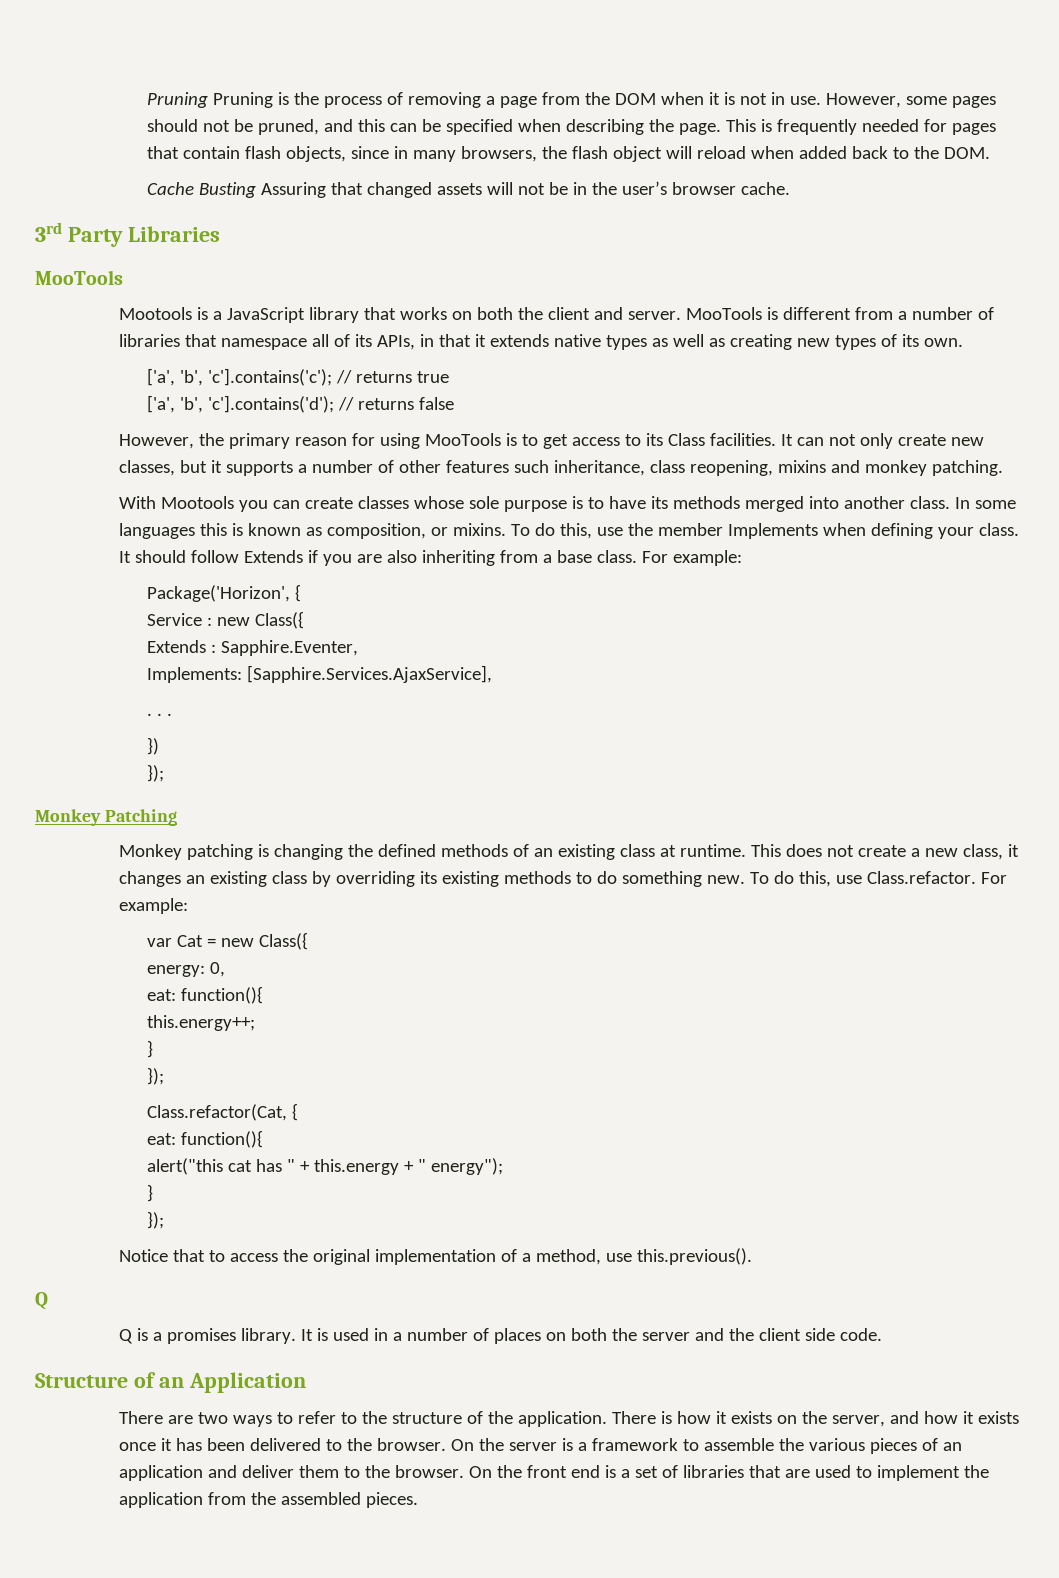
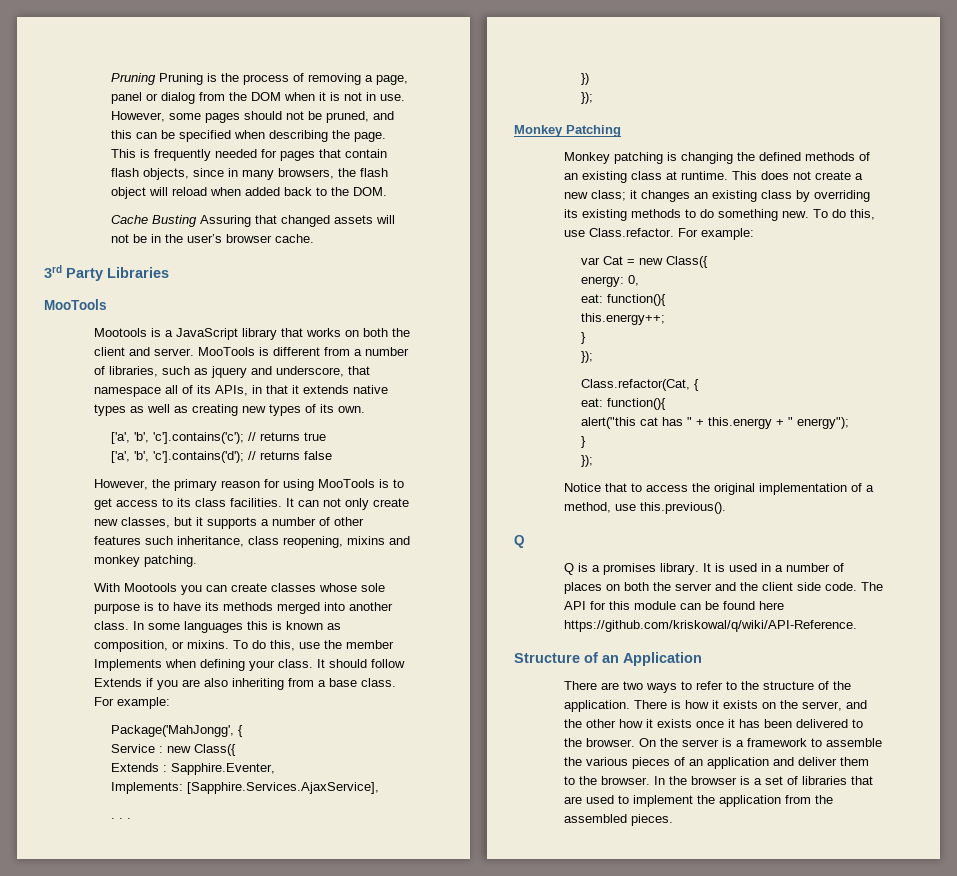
- Pruning Pruning is the process of removing a page from the DOM when it is not in use.
+ Pruning Pruning is the process of removing a page, panel or dialog from the DOM when it is not in use.
- MooTools is different from a number of libraries that namespace all of its APIs, in that it extends native types as well as creating new types of its own.
+ MooTools is different from a number of libraries, such as jquery and underscore, that namespace all of its APIs, in that it extends native types as well as creating new types of its own.
- However, the primary reason for using MooTools is to get access to its Class facilities.
+ However, the primary reason for using MooTools is to get access to its class facilities.
- Package('Horizon', {
+ Package('MahJongg', {
- This does not create a new class, it changes an existing class by overriding its existing methods to do something new.
+ This does not create a new class; it changes an existing class by overriding its existing methods to do something new.
+ The API for this module can be found here https://github.com/kriskowal/q/wiki/API-Reference.
- There is how it exists on the server, and how it exists once it has been delivered to the browser.
+ There is how it exists on the server, and the other how it exists once it has been delivered to the browser.
- On the front end is a set of libraries that are used to implement the application from the assembled pieces.
+ In the browser is a set of libraries that are used to implement the application from the assembled pieces.

